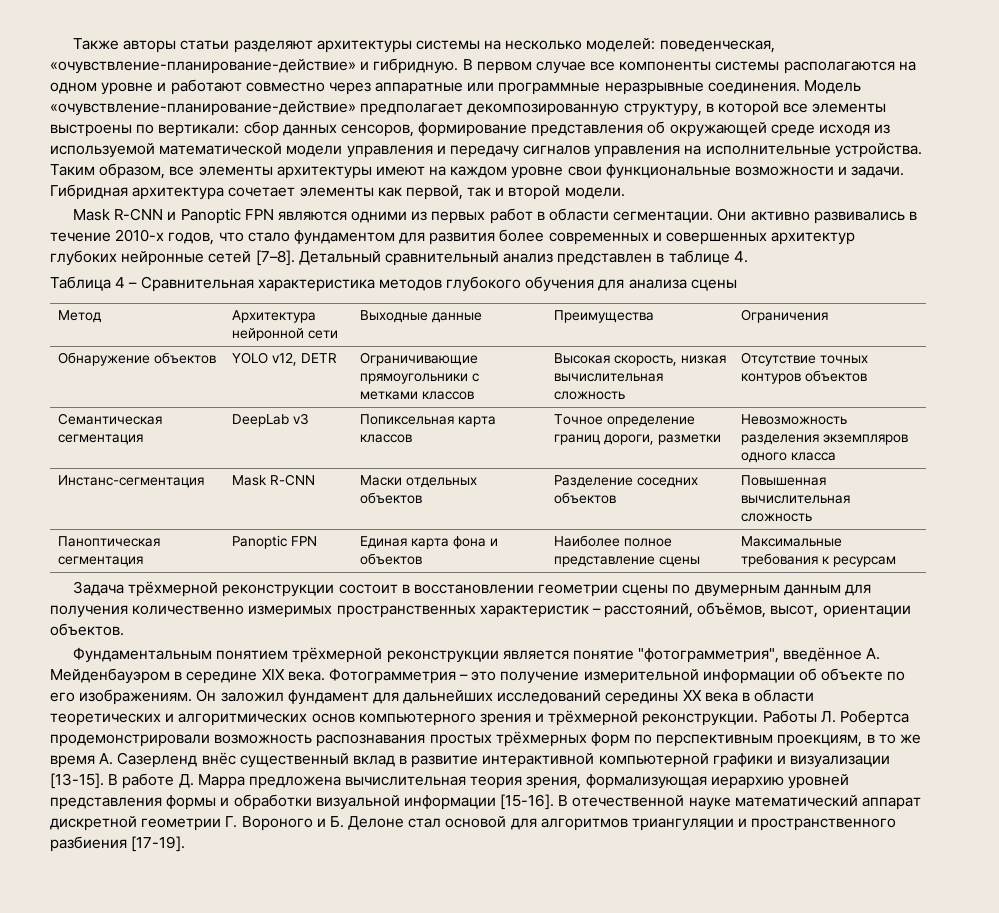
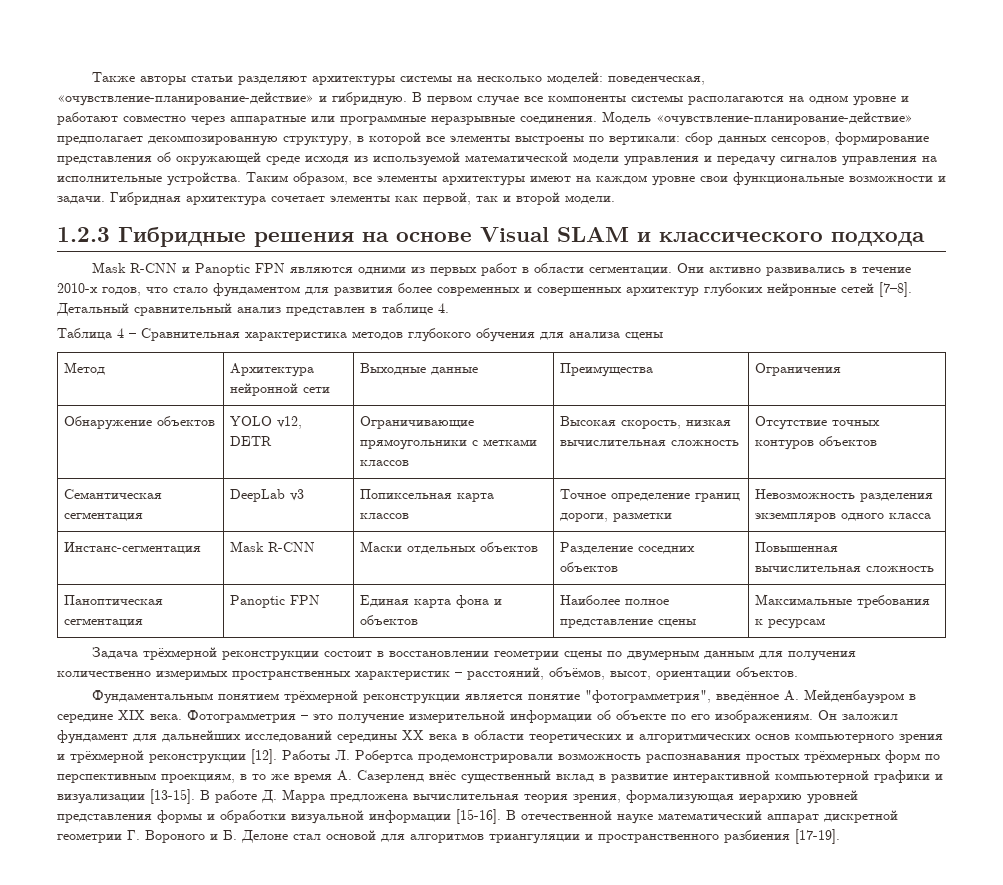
+ 1.2.3 Гибридные решения на основе Visual SLAM и классического подхода
- Он заложил фундамент для дальнейших исследований середины XX века в области теоретических и алгоритмических основ компьютерного зрения и трёхмерной реконструкции.
+ Он заложил фундамент для дальнейших исследований середины XX века в области теоретических и алгоритмических основ компьютерного зрения и трёхмерной реконструкции [12].

